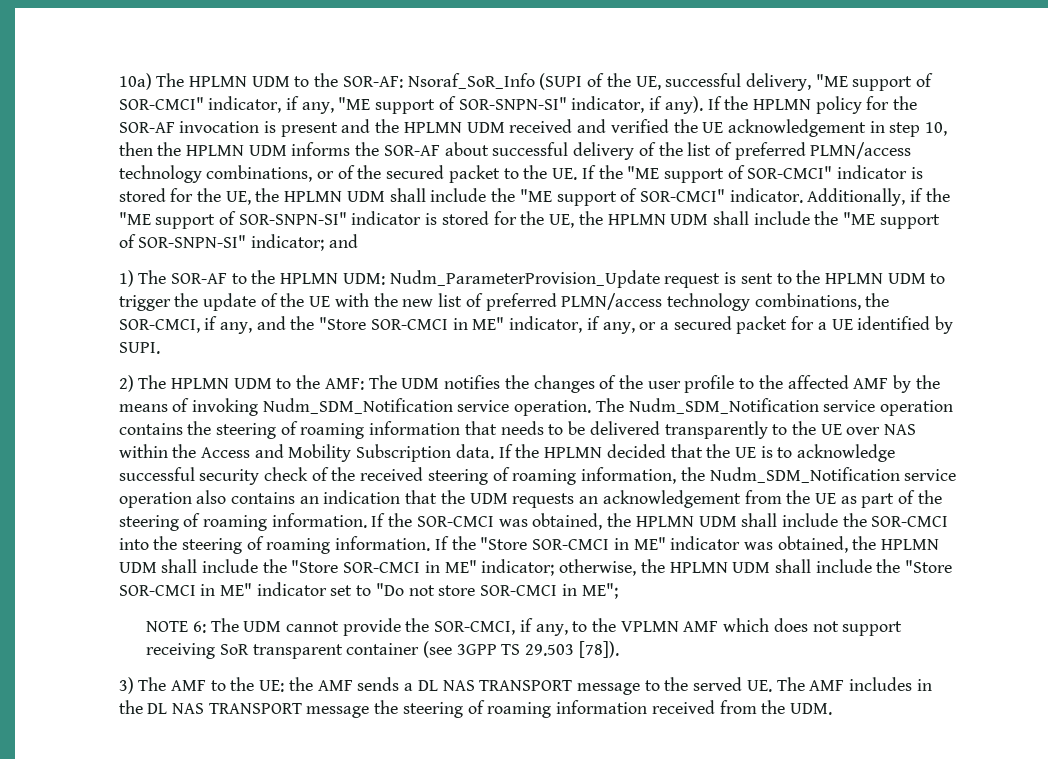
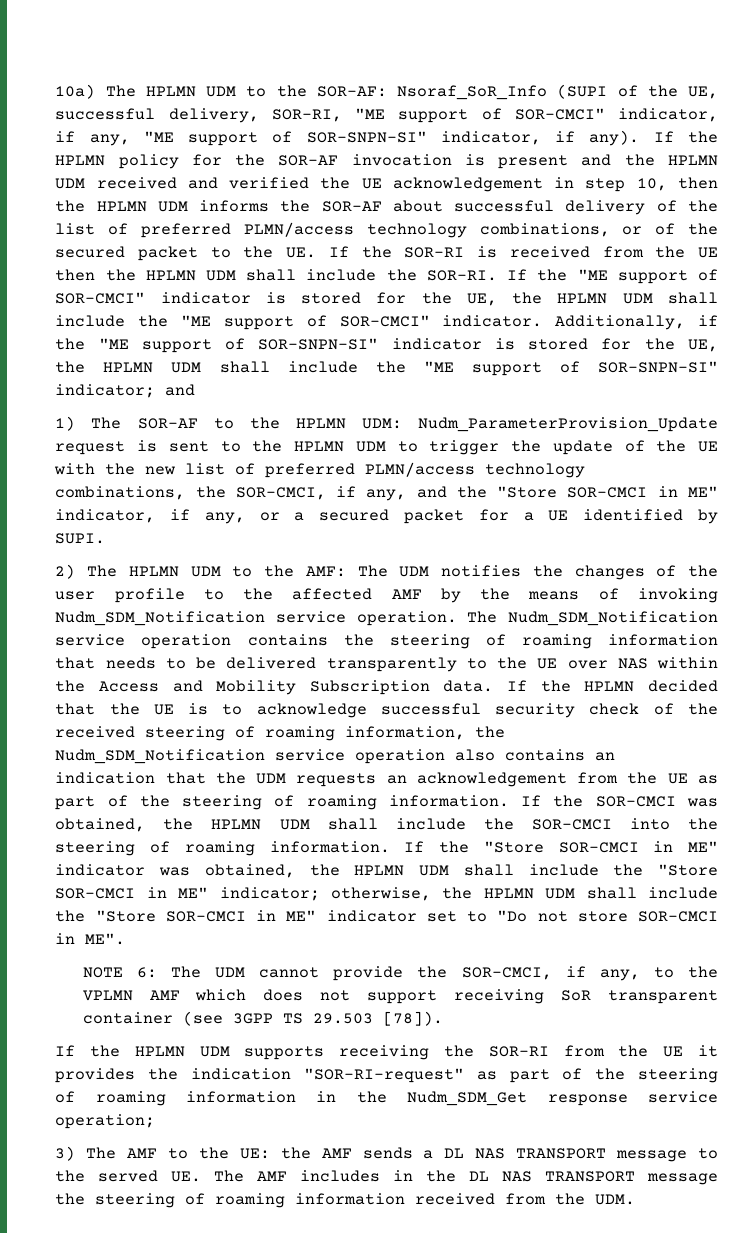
- 10a) The HPLMN UDM to the SOR-AF: Nsoraf_SoR_Info (SUPI of the UE, successful delivery, "ME support of SOR-CMCI" indicator, if any, "ME support of SOR-SNPN-SI" indicator, if any).
+ 10a) The HPLMN UDM to the SOR-AF: Nsoraf_SoR_Info (SUPI of the UE, successful delivery, SOR-RI, "ME support of SOR-CMCI" indicator, if any, "ME support of SOR-SNPN-SI" indicator, if any).
- If the HPLMN policy for the SOR-AF invocation is present and the HPLMN UDM received and verified the UE acknowledgement in step 10, then the HPLMN UDM informs the SOR-AF about successful delivery of the list of preferred PLMN/access technology combinations, or of the secured packet to the UE. If the "ME support of SOR-CMCI" indicator is stored for the UE, the HPLMN UDM shall include the "ME support of SOR-CMCI" indicator.
+ If the HPLMN policy for the SOR-AF invocation is present and the HPLMN UDM received and verified the UE acknowledgement in step 10, then the HPLMN UDM informs the SOR-AF about successful delivery of the list of preferred PLMN/access technology combinations, or of the secured packet to the UE. If the SOR-RI is received from the UE then the HPLMN UDM shall include the SOR-RI. If the "ME support of SOR-CMCI" indicator is stored for the UE, the HPLMN UDM shall include the "ME support of SOR-CMCI" indicator.
- If the "Store SOR-CMCI in ME" indicator was obtained, the HPLMN UDM shall include the "Store SOR-CMCI in ME" indicator; otherwise, the HPLMN UDM shall include the "Store SOR-CMCI in ME" indicator set to "Do not store SOR-CMCI in ME";
+ If the "Store SOR-CMCI in ME" indicator was obtained, the HPLMN UDM shall include the "Store SOR-CMCI in ME" indicator; otherwise, the HPLMN UDM shall include the "Store SOR-CMCI in ME" indicator set to "Do not store SOR-CMCI in ME".
+ If the HPLMN UDM supports receiving the SOR-RI from the UE it provides the indication "SOR-RI-request" as part of the steering of roaming information in the Nudm_SDM_Get response service operation;

